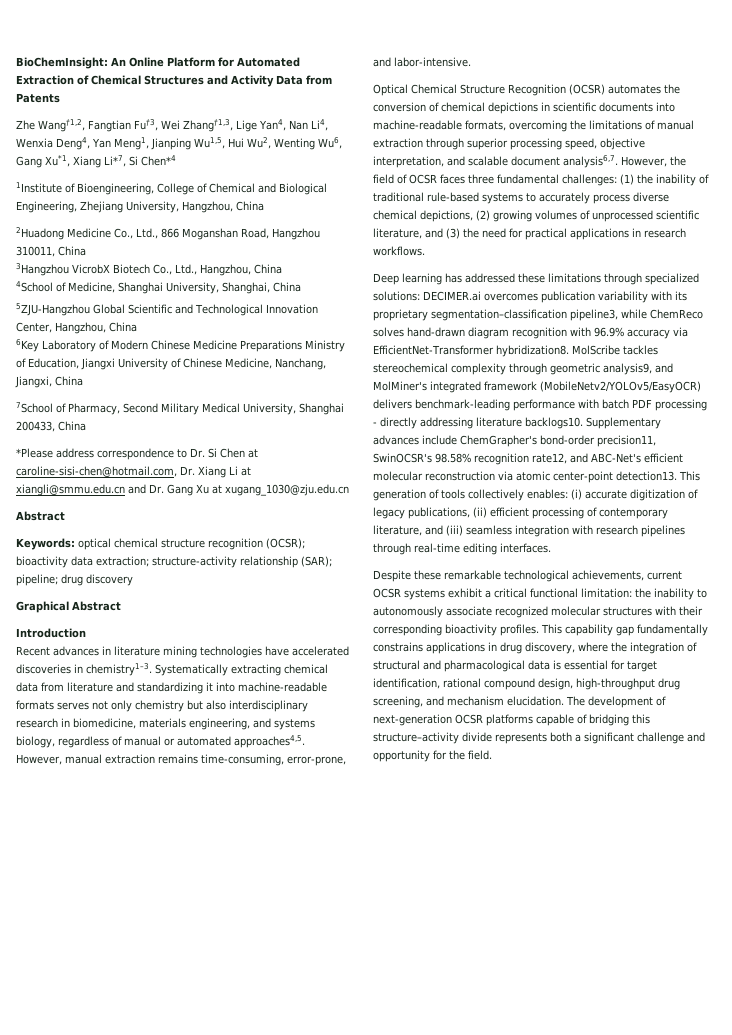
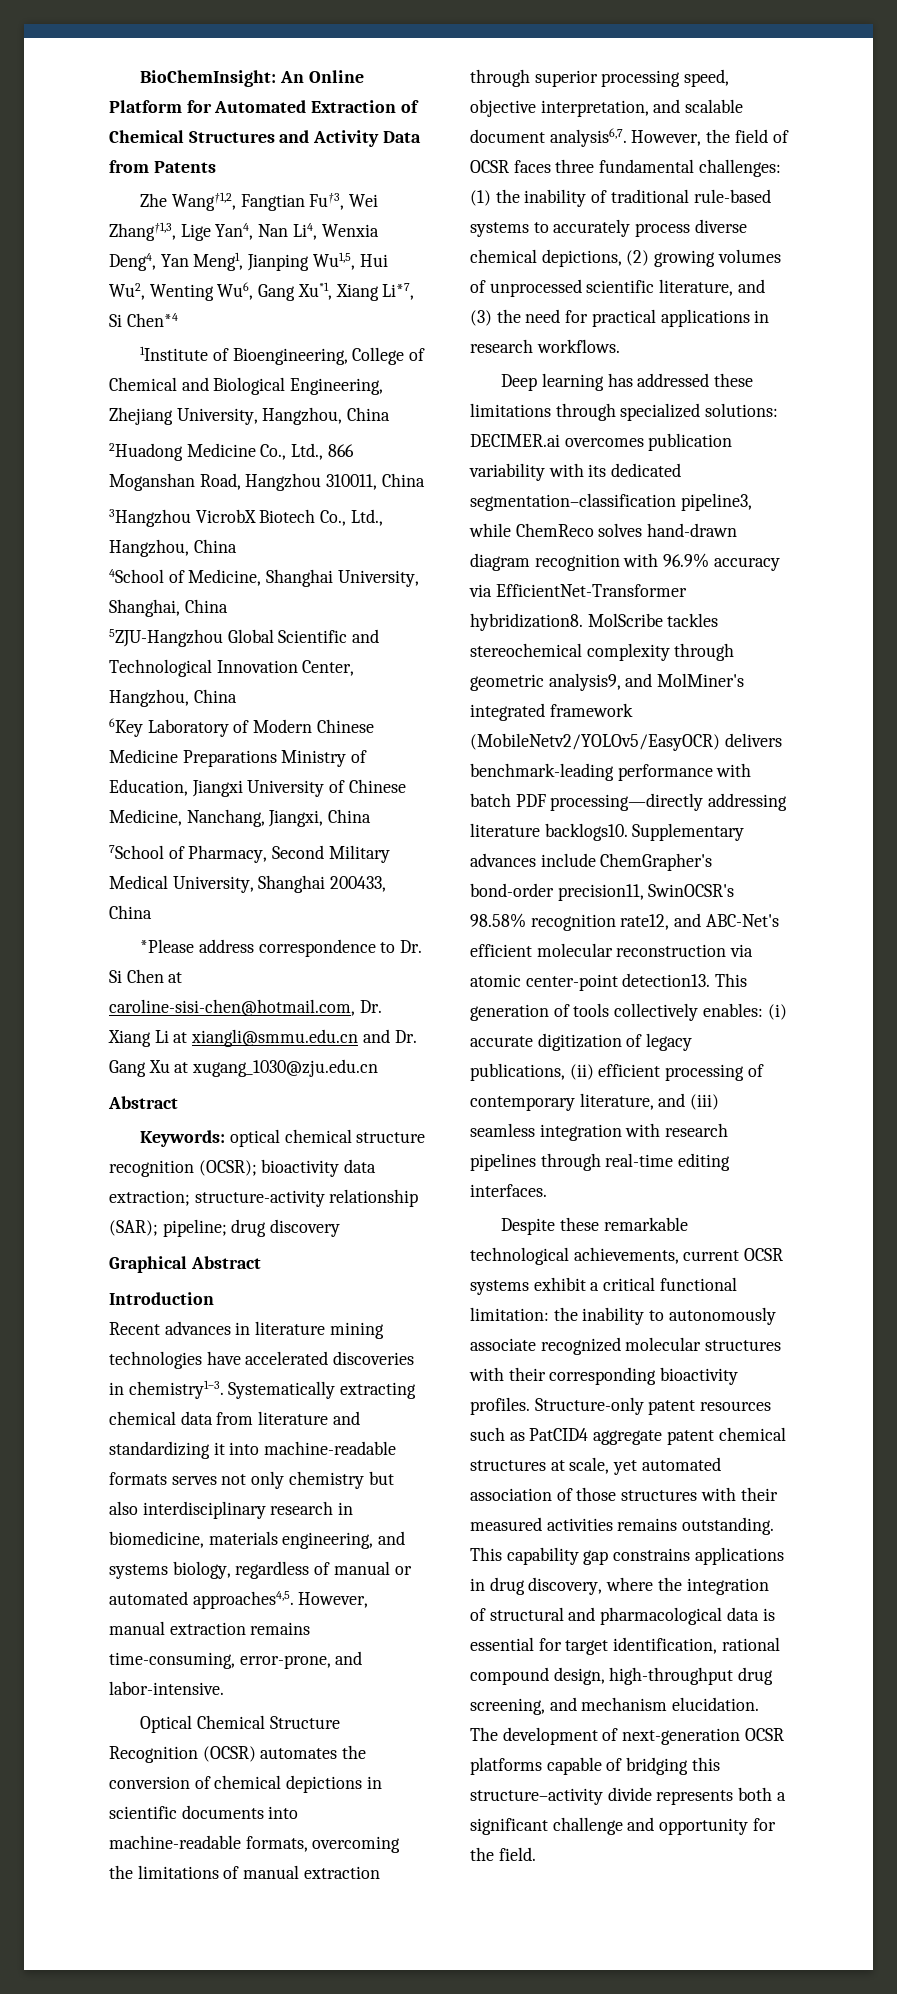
- Deep learning has addressed these limitations through specialized solutions: DECIMER.ai overcomes publication variability with its proprietary segmentation–classification pipeline3, while ChemReco solves hand-drawn diagram recognition with 96.9% accuracy via EfficientNet-Transformer hybridization8.
+ Deep learning has addressed these limitations through specialized solutions: DECIMER.ai overcomes publication variability with its dedicated segmentation–classification pipeline3, while ChemReco solves hand-drawn diagram recognition with 96.9% accuracy via EfficientNet-Transformer hybridization8.
- MolScribe tackles stereochemical complexity through geometric analysis9, and MolMiner's integrated framework (MobileNetv2/YOLOv5/EasyOCR) delivers benchmark-leading performance with batch PDF processing - directly addressing literature backlogs10.
+ MolScribe tackles stereochemical complexity through geometric analysis9, and MolMiner's integrated framework (MobileNetv2/YOLOv5/EasyOCR) delivers benchmark-leading performance with batch PDF processing—directly addressing literature backlogs10.
+ Structure-only patent resources such as PatCID4 aggregate patent chemical structures at scale, yet automated association of those structures with their measured activities remains outstanding.
- This capability gap fundamentally constrains applications in drug discovery, where the integration of structural and pharmacological data is essential for target identification, rational compound design, high-throughput drug screening, and mechanism elucidation.
+ This capability gap constrains applications in drug discovery, where the integration of structural and pharmacological data is essential for target identification, rational compound design, high-throughput drug screening, and mechanism elucidation.

